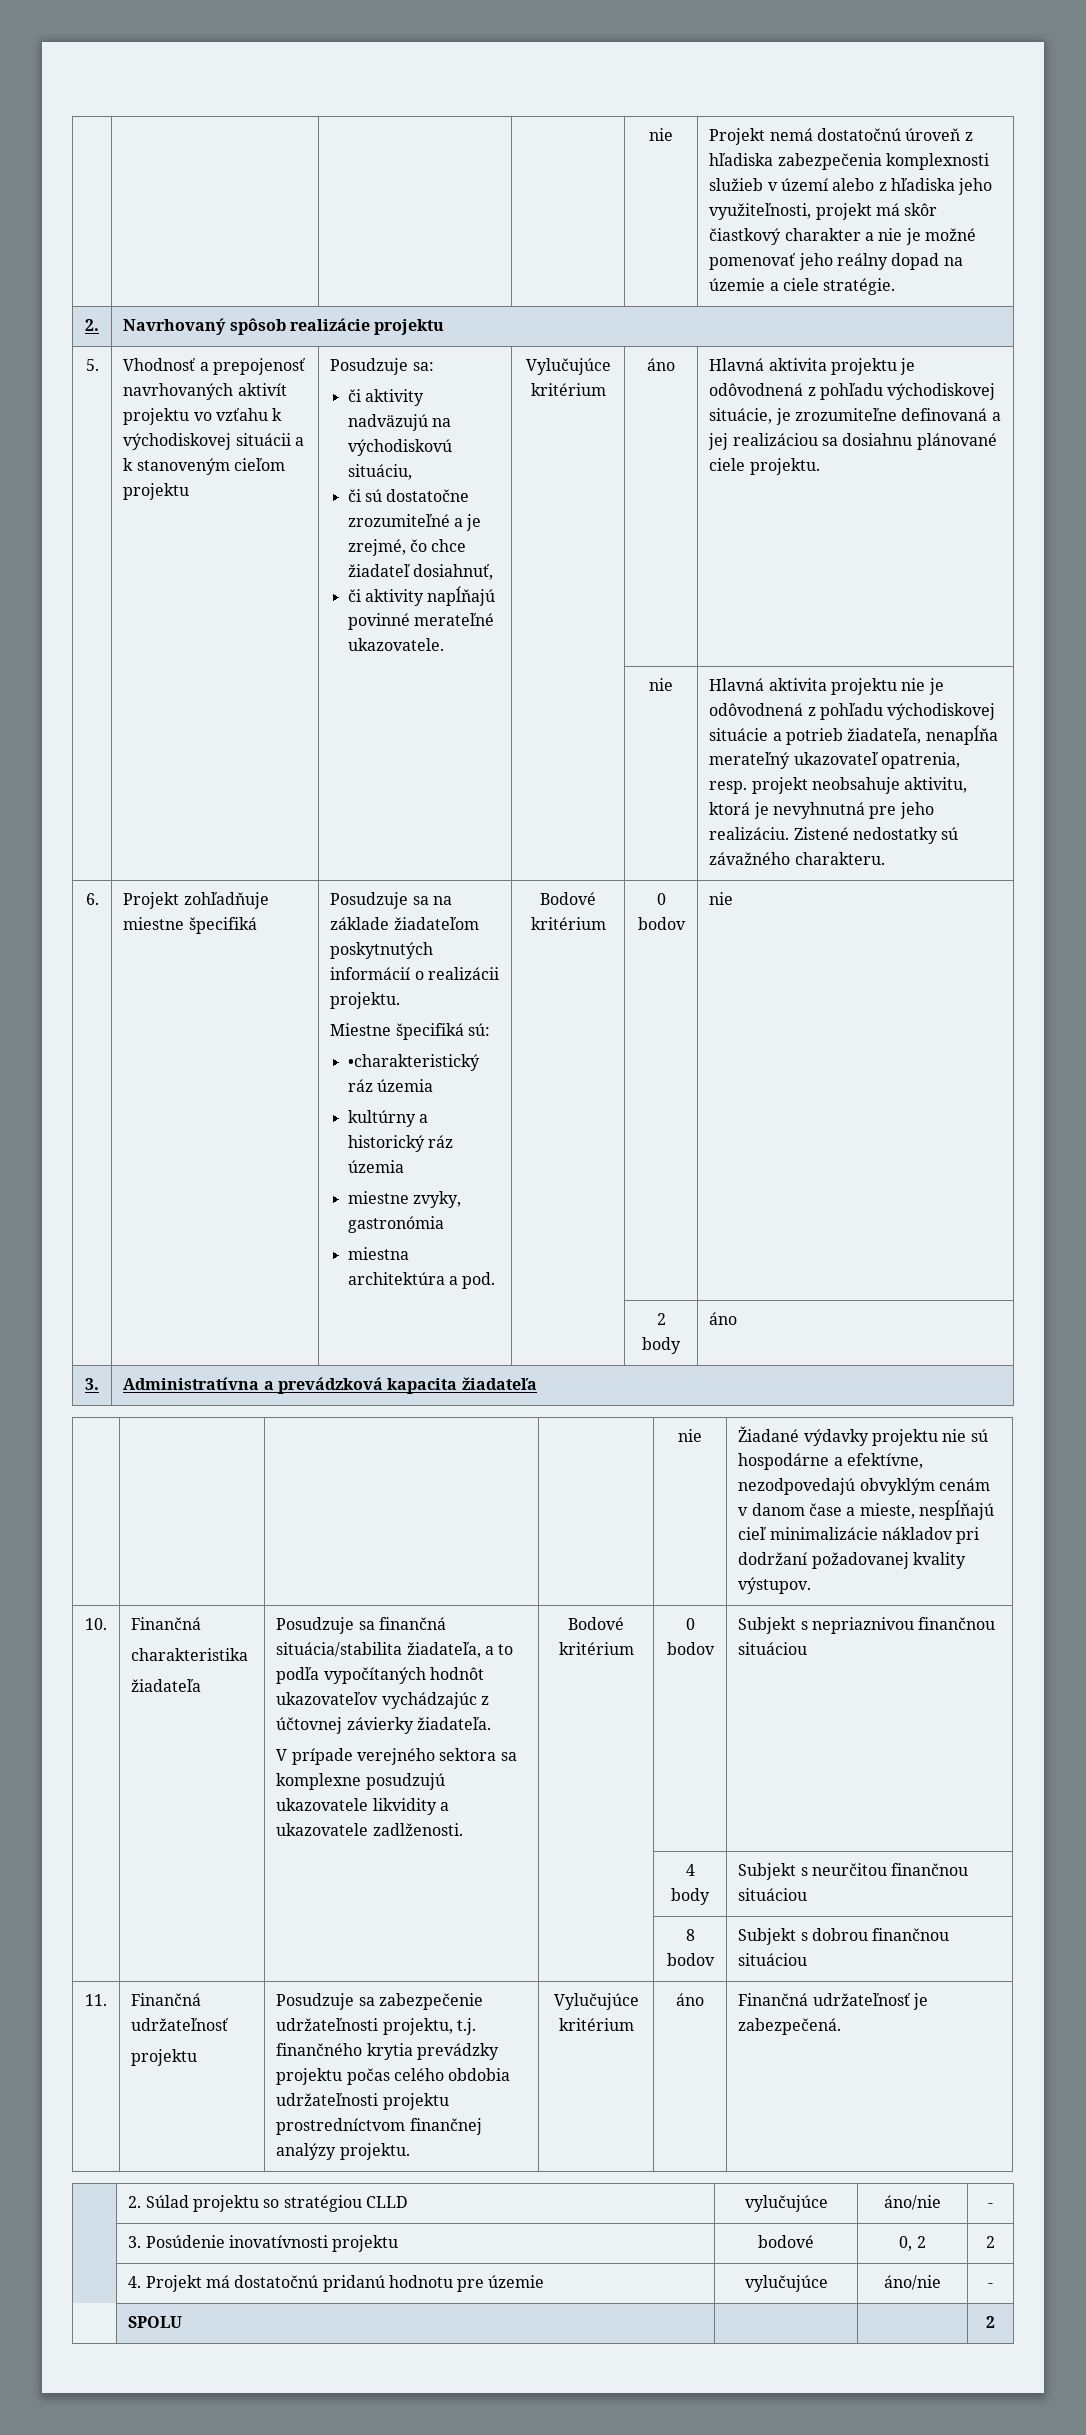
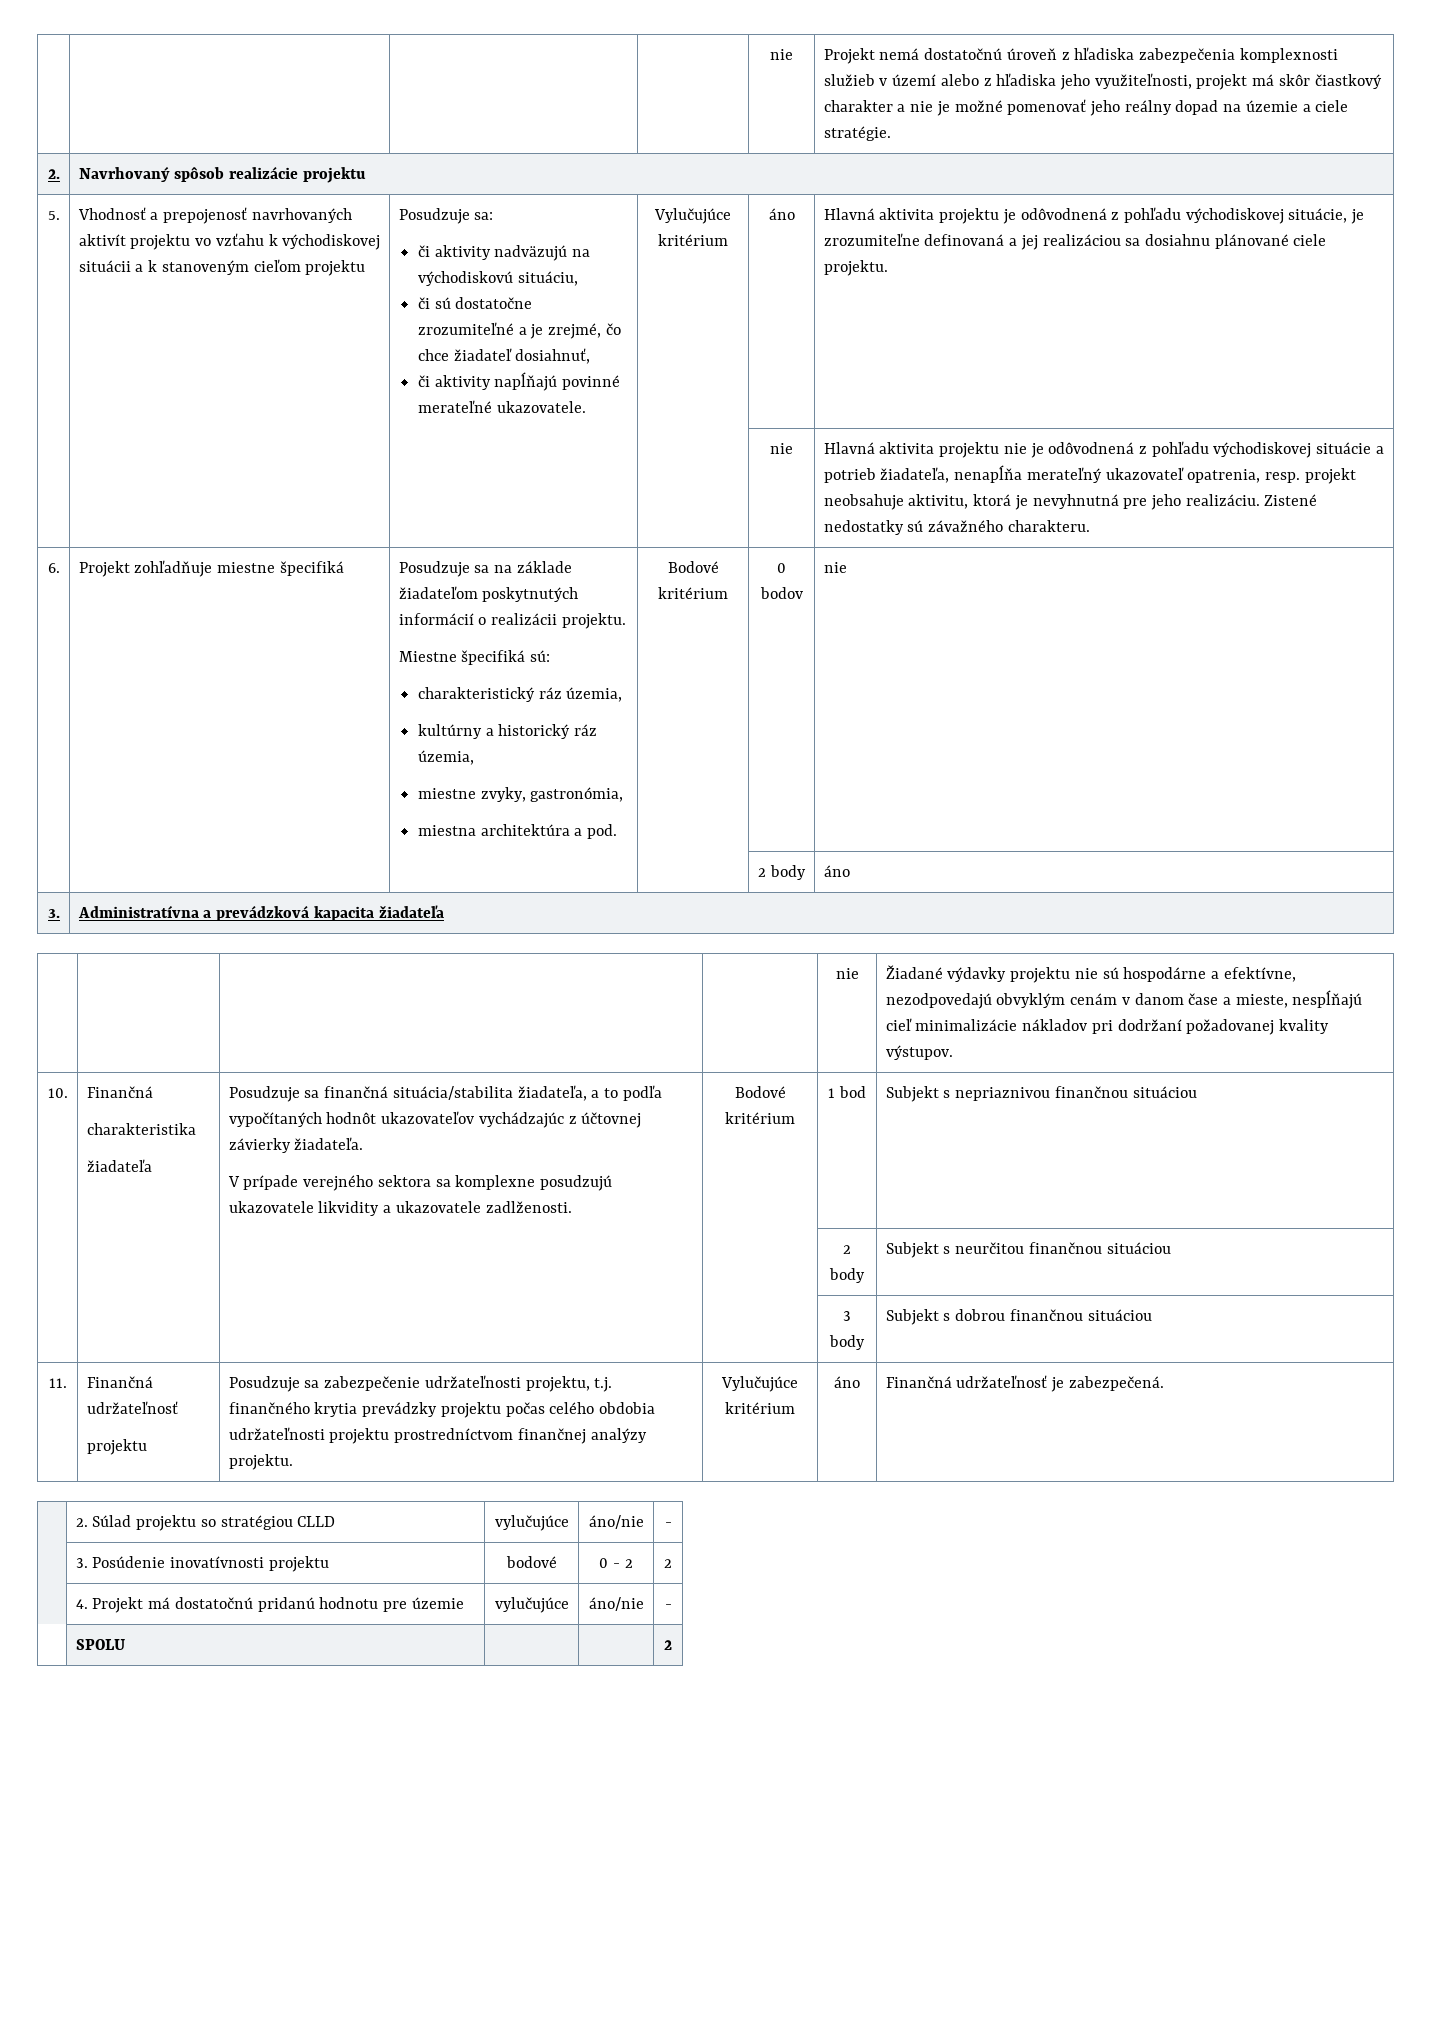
  6. | Projekt zohľadňuje miestne špecifiká | Posudzuje sa na základe žiadateľom poskytnutých informácií o realizácii projektu.
  Miestne špecifiká sú:
- •charakteristický ráz územia
- kultúrny a historický ráz územia
- miestne zvyky, gastronómia
+ charakteristický ráz územia,
+ kultúrny a historický ráz územia,
+ miestne zvyky, gastronómia,
- V prípade verejného sektora sa komplexne posudzujú ukazovatele likvidity a ukazovatele zadlženosti. | Bodové kritérium | 0 bodov
+ V prípade verejného sektora sa komplexne posudzujú ukazovatele likvidity a ukazovatele zadlženosti. | Bodové kritérium | 1 bod
- | | | | 4 body | Subjekt s neurčitou finančnou situáciou
+ | | | | 2 body | Subjekt s neurčitou finančnou situáciou
- | | | | 8 bodov | Subjekt s dobrou finančnou situáciou
+ | | | | 3 body | Subjekt s dobrou finančnou situáciou
- | 3. Posúdenie inovatívnosti projektu | bodové | 0, 2 | 2
+ | 3. Posúdenie inovatívnosti projektu | bodové | 0 - 2 | 2

